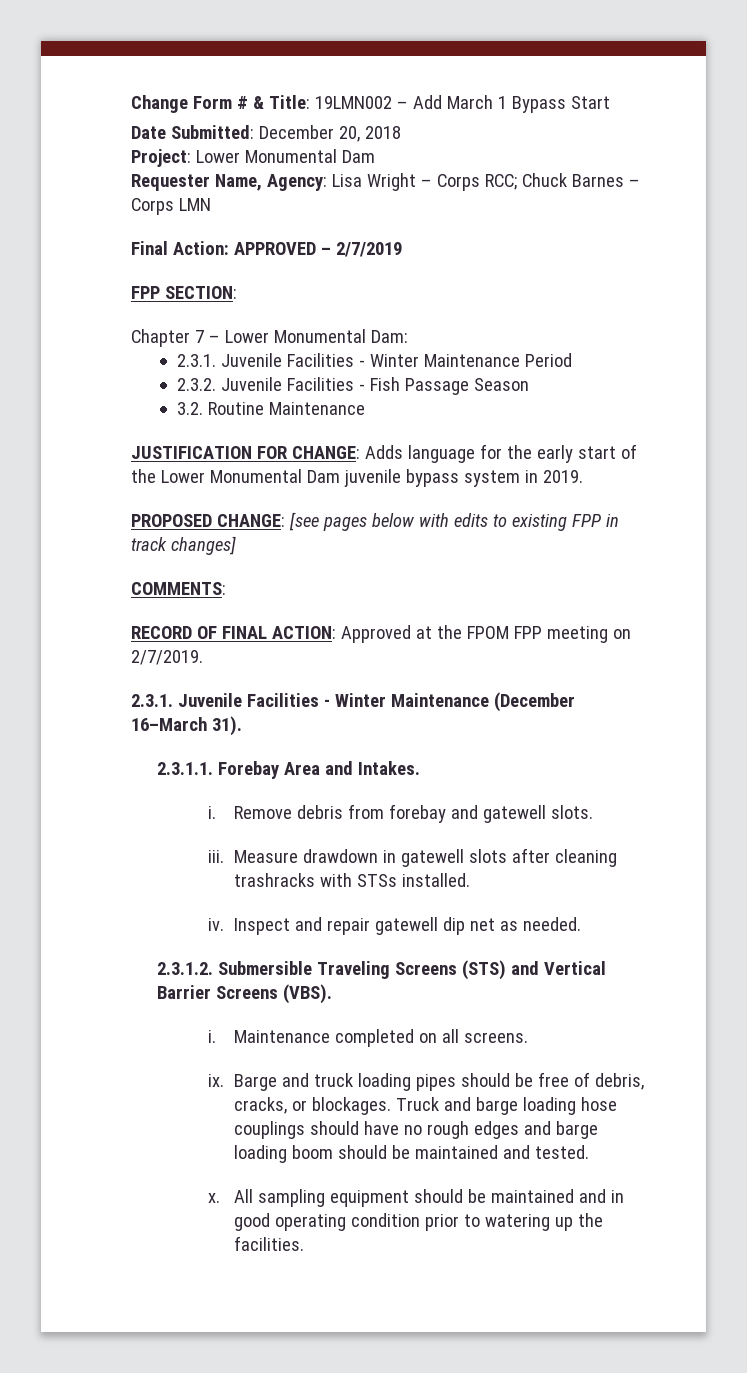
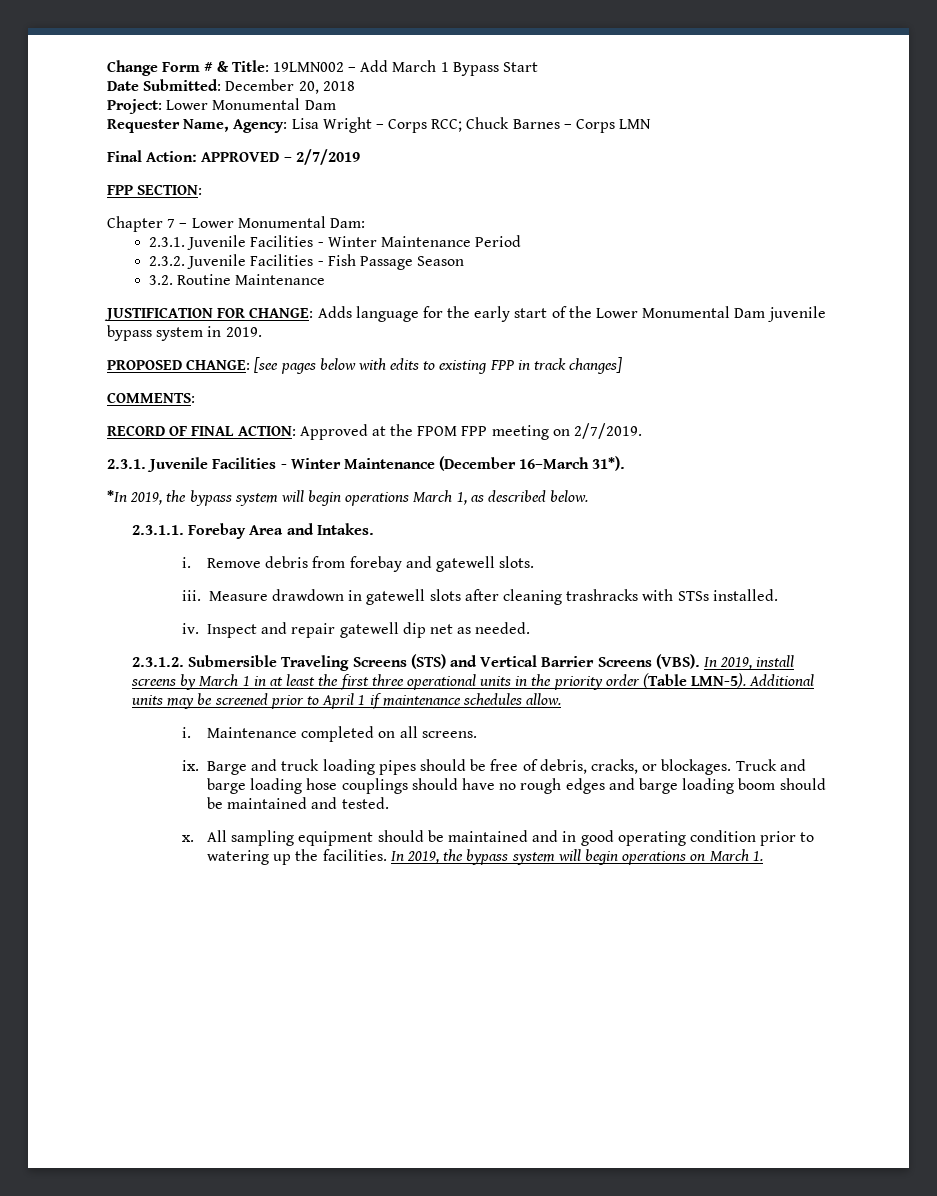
- 2.3.1. Juvenile Facilities - Winter Maintenance (December 16–March 31).
+ 2.3.1. Juvenile Facilities - Winter Maintenance (December 16–March 31*).
+ *In 2019, the bypass system will begin operations March 1, as described below.
+ In 2019, install screens by March 1 in at least the first three operational units in the priority order (Table LMN-5). Additional units may be screened prior to April 1 if maintenance schedules allow.
+ In 2019, the bypass system will begin operations on March 1.

